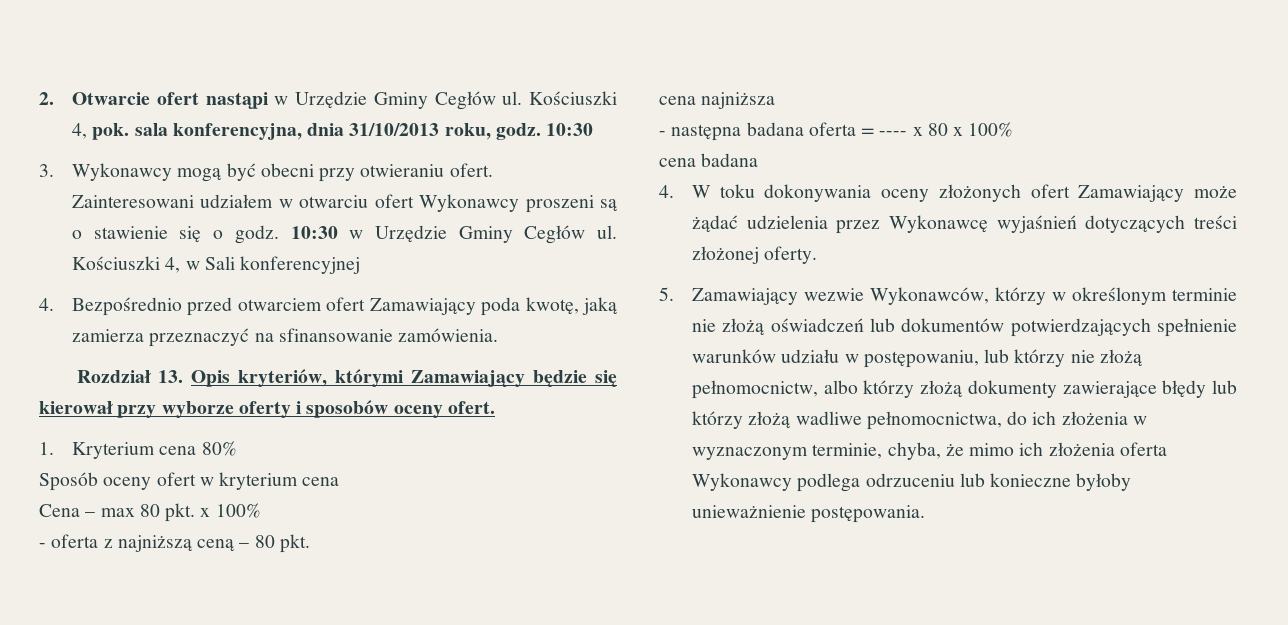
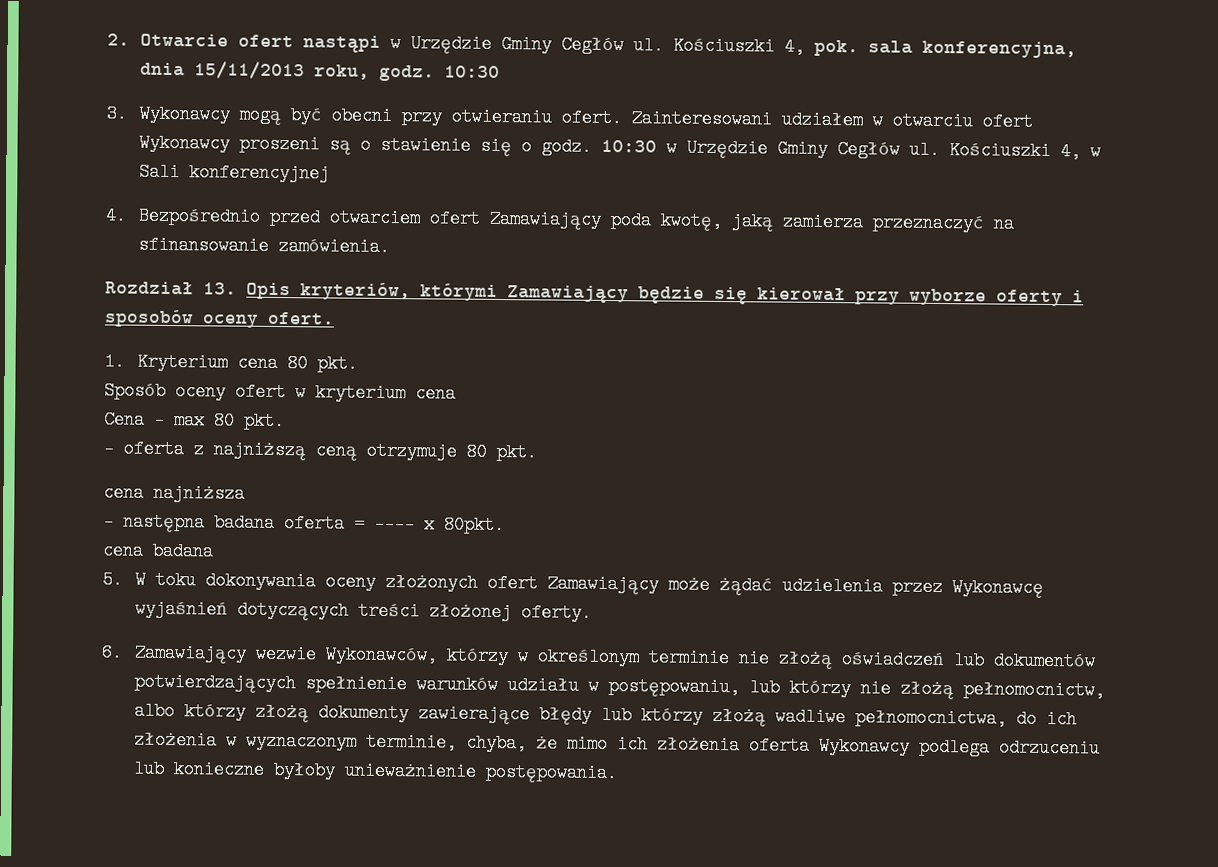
- Kościuszki 4, pok. sala konferencyjna, dnia 31/10/2013 roku, godz.
+ Kościuszki 4, pok. sala konferencyjna, dnia 15/11/2013 roku, godz.
- 1. Kryterium cena 80%
+ 1. Kryterium cena 80 pkt.
- Cena – max 80 pkt. x 100%
+ Cena – max 80 pkt.
- - oferta z najniższą ceną – 80 pkt.
+ - oferta z najniższą ceną otrzymuje 80 pkt.
- - następna badana oferta = ---- x 80 x 100%
+ - następna badana oferta = ---- x 80pkt.
- 4. W toku dokonywania oceny złożonych ofert Zamawiający może żądać udzielenia przez Wykonawcę wyjaśnień dotyczących treści złożonej oferty.
+ 5. W toku dokonywania oceny złożonych ofert Zamawiający może żądać udzielenia przez Wykonawcę wyjaśnień dotyczących treści złożonej oferty.
- 5. Zamawiający wezwie Wykonawców, którzy w określonym terminie nie złożą oświadczeń lub dokumentów potwierdzających spełnienie warunków udziału w postępowaniu, lub którzy nie złożą pełnomocnictw, albo którzy złożą dokumenty zawierające błędy lub którzy złożą wadliwe pełnomocnictwa, do ich złożenia w wyznaczonym terminie, chyba, że mimo ich złożenia oferta Wykonawcy podlega odrzuceniu lub konieczne byłoby unieważnienie postępowania.
+ 6. Zamawiający wezwie Wykonawców, którzy w określonym terminie nie złożą oświadczeń lub dokumentów potwierdzających spełnienie warunków udziału w postępowaniu, lub którzy nie złożą pełnomocnictw, albo którzy złożą dokumenty zawierające błędy lub którzy złożą wadliwe pełnomocnictwa, do ich złożenia w wyznaczonym terminie, chyba, że mimo ich złożenia oferta Wykonawcy podlega odrzuceniu lub konieczne byłoby unieważnienie postępowania.

